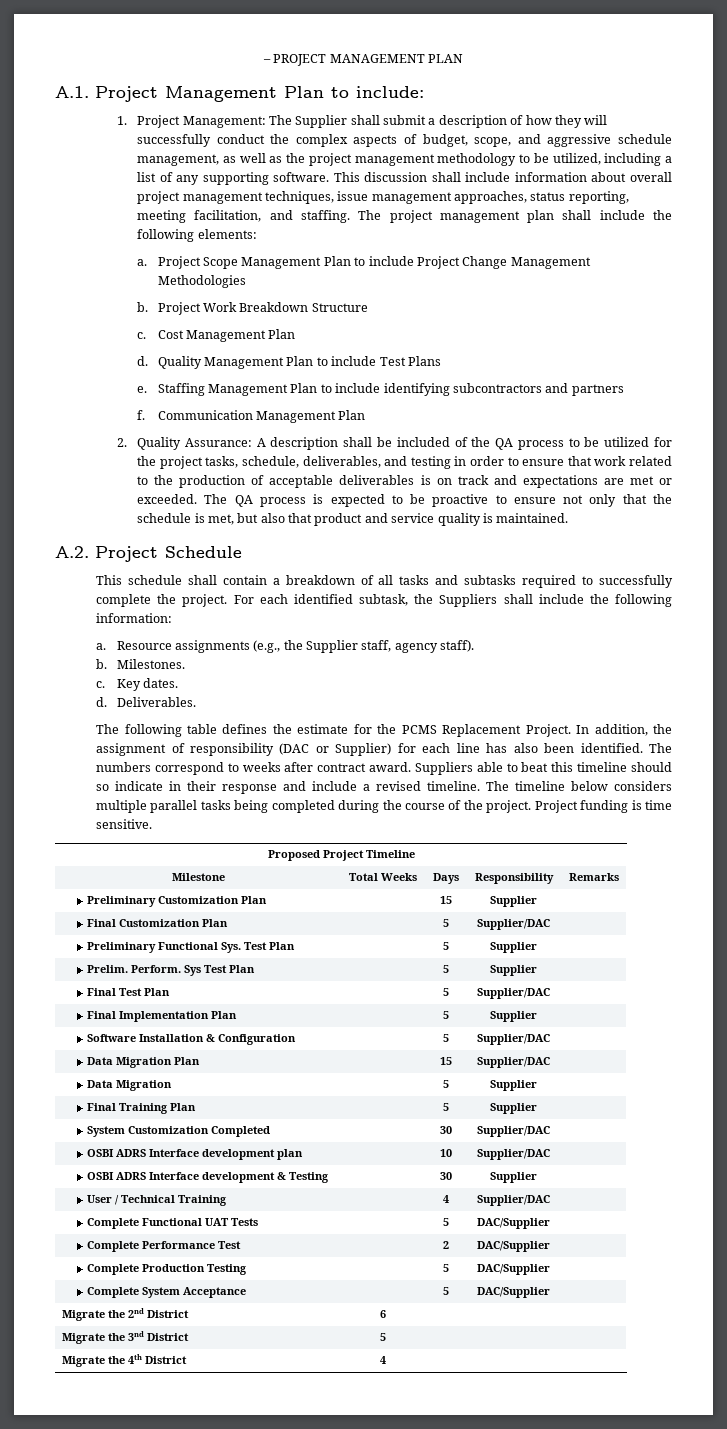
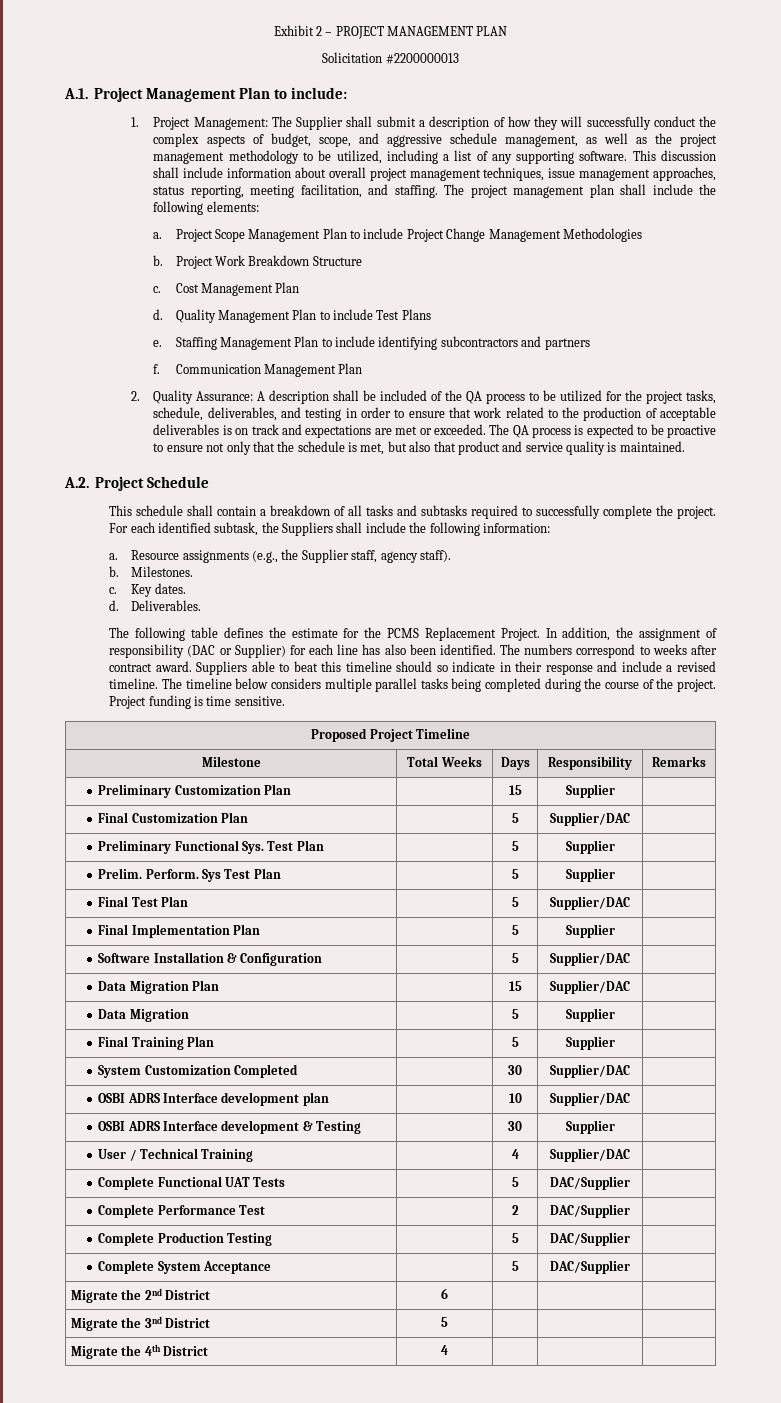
- – PROJECT MANAGEMENT PLAN
+ Exhibit 2 – PROJECT MANAGEMENT PLAN
+ Solicitation #2200000013

